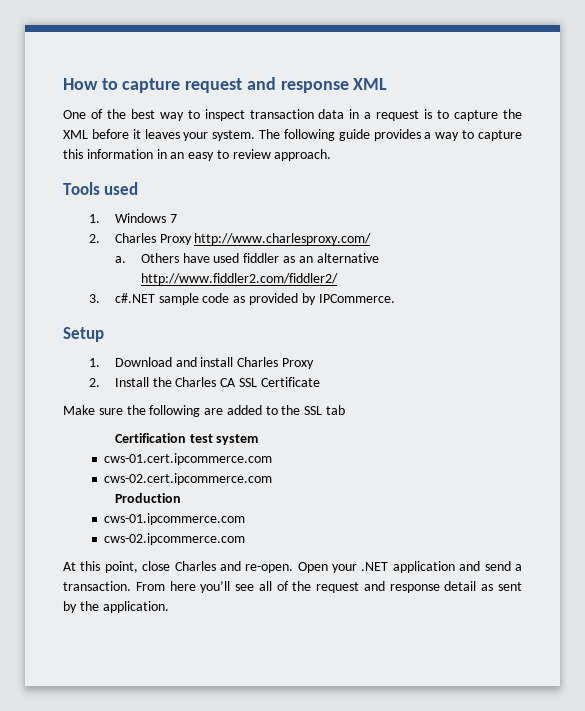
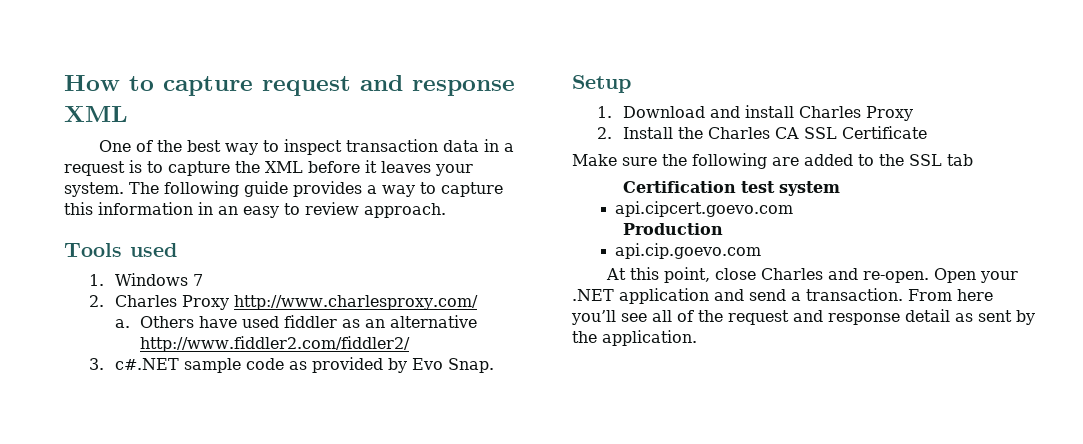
- 3. c#.NET sample code as provided by IPCommerce.
+ 3. c#.NET sample code as provided by Evo Snap.
- cws-01.cert.ipcommerce.com
- cws-02.cert.ipcommerce.com
+ api.cipcert.goevo.com
- cws-01.ipcommerce.com
- cws-02.ipcommerce.com
+ api.cip.goevo.com

